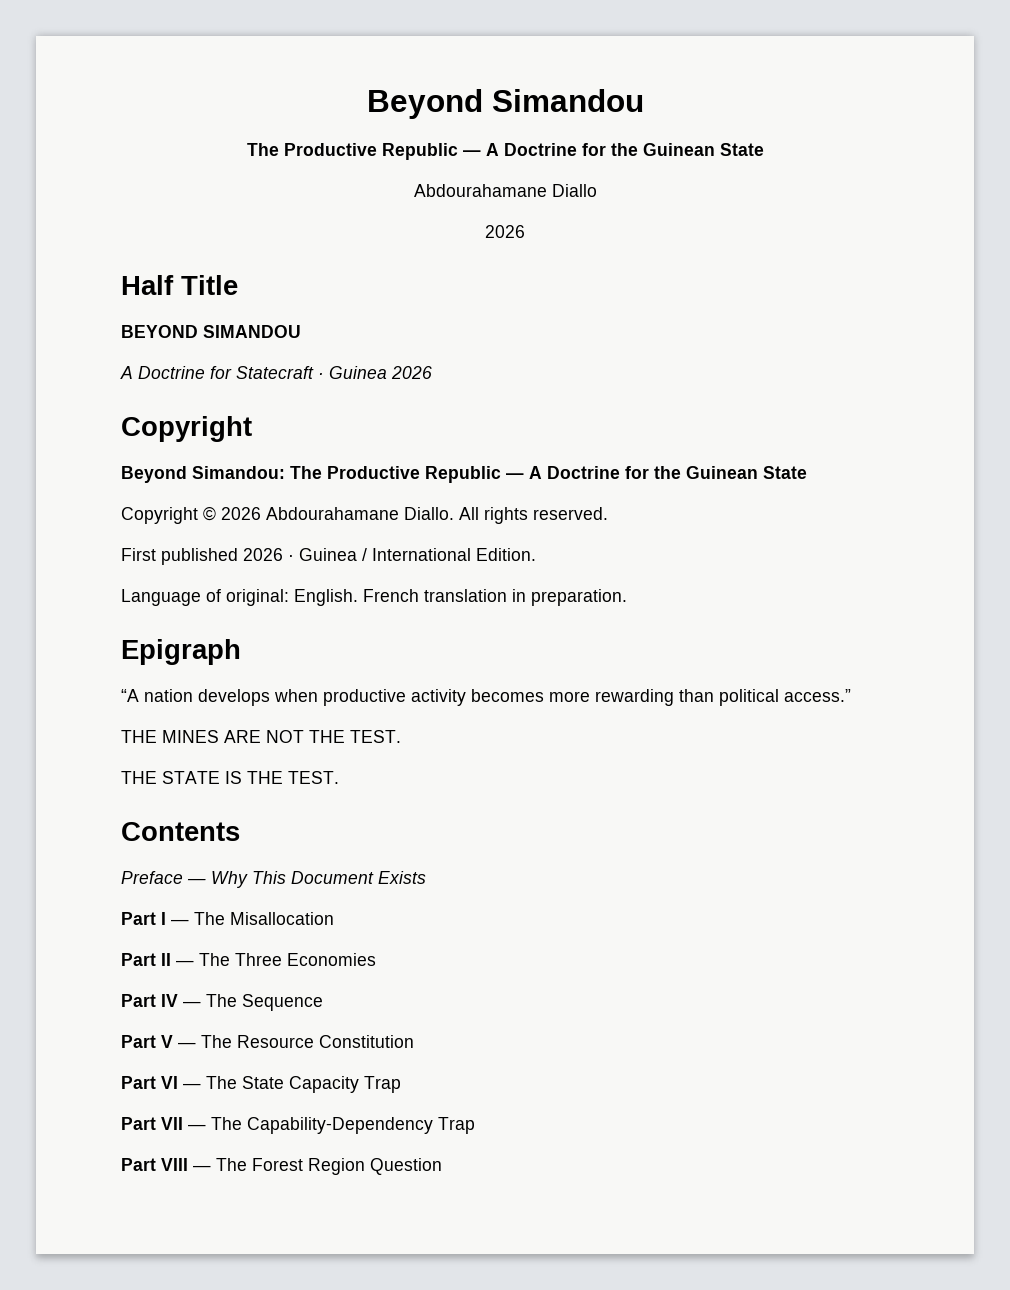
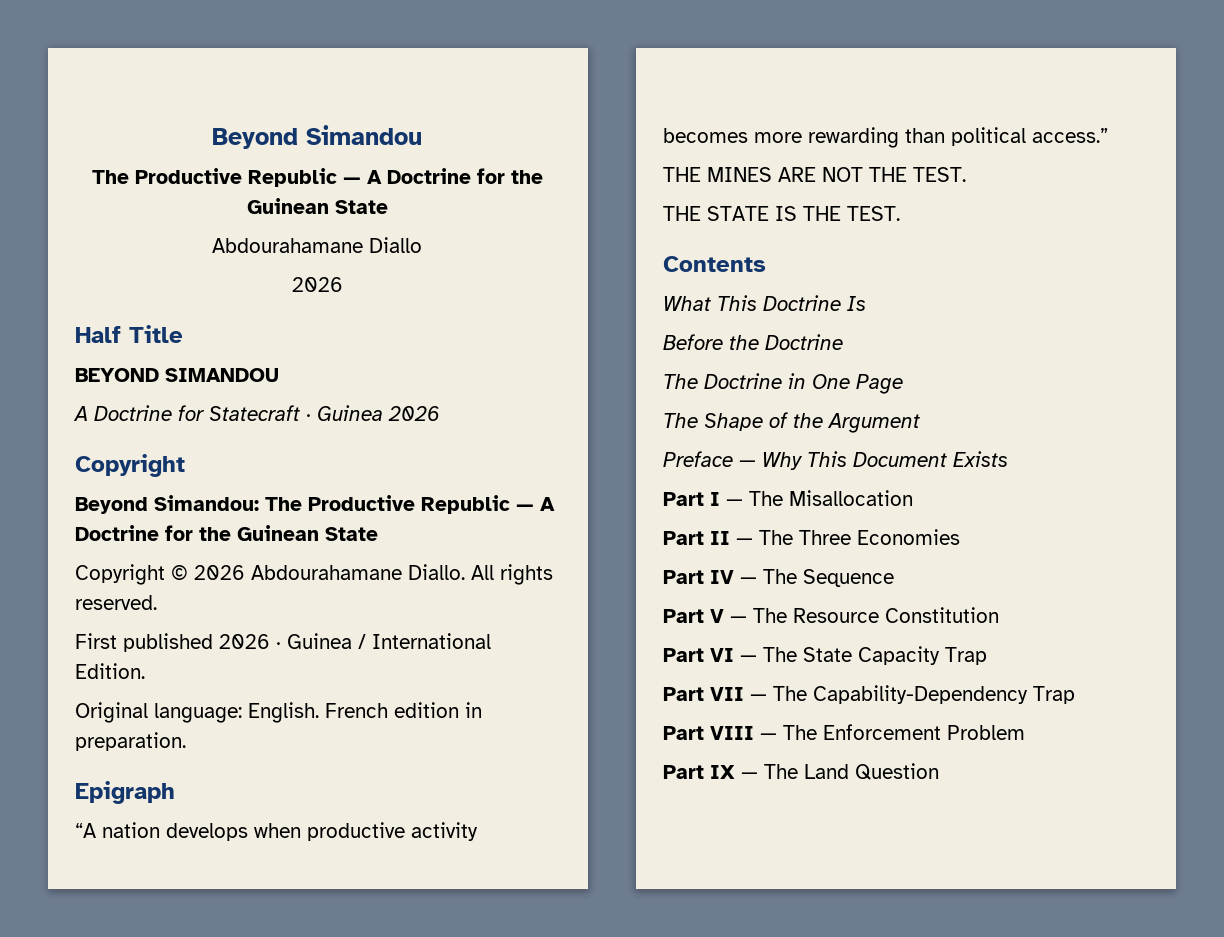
- Language of original: English.
+ Original language: English.
- French translation in preparation.
+ French edition in preparation.
+ What This Doctrine Is
+ Before the Doctrine
+ The Doctrine in One Page
+ The Shape of the Argument
- Part VIII — The Forest Region Question
+ Part VIII — The Enforcement Problem
+ Part IX — The Land Question

